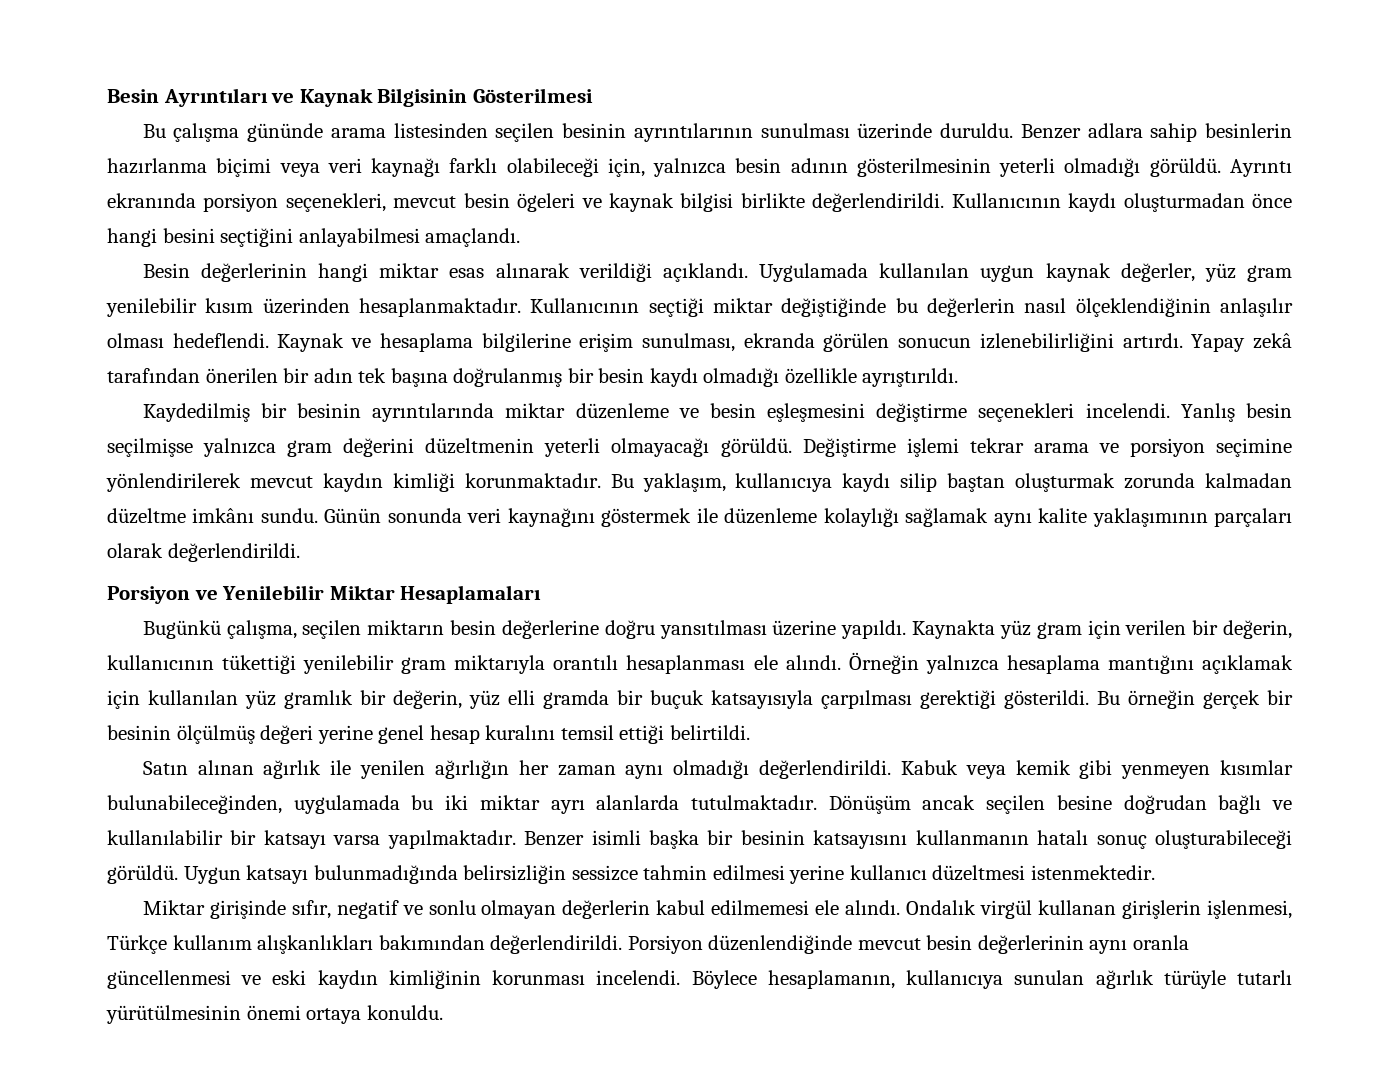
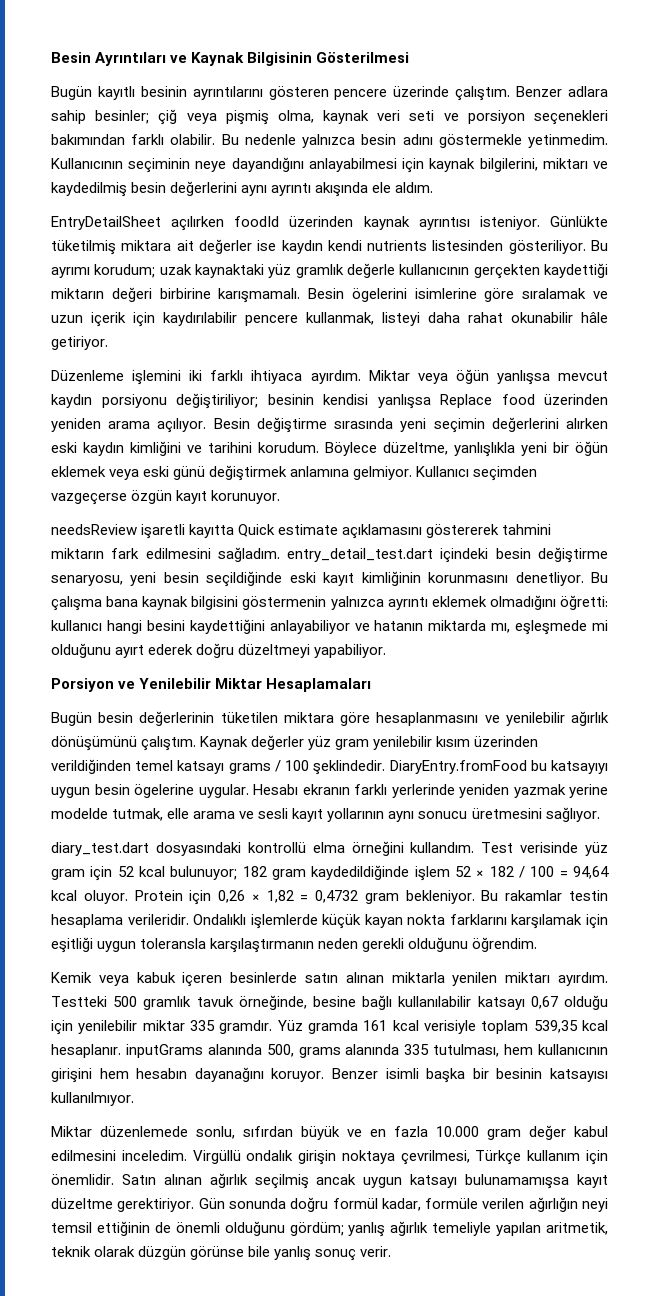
- Bu çalışma gününde arama listesinden seçilen besinin ayrıntılarının sunulması üzerinde duruldu. Benzer adlara sahip besinlerin hazırlanma biçimi veya veri kaynağı farklı olabileceği için, yalnızca besin adının gösterilmesinin yeterli olmadığı görüldü. Ayrıntı ekranında porsiyon seçenekleri, mevcut besin ögeleri ve kaynak bilgisi birlikte değerlendirildi. Kullanıcının kaydı oluşturmadan önce hangi besini seçtiğini anlayabilmesi amaçlandı.
- Besin değerlerinin hangi miktar esas alınarak verildiği açıklandı. Uygulamada kullanılan uygun kaynak değerler, yüz gram yenilebilir kısım üzerinden hesaplanmaktadır. Kullanıcının seçtiği miktar değiştiğinde bu değerlerin nasıl ölçeklendiğinin anlaşılır olması hedeflendi. Kaynak ve hesaplama bilgilerine erişim sunulması, ekranda görülen sonucun izlenebilirliğini artırdı. Yapay zekâ tarafından önerilen bir adın tek başına doğrulanmış bir besin kaydı olmadığı özellikle ayrıştırıldı.
- Kaydedilmiş bir besinin ayrıntılarında miktar düzenleme ve besin eşleşmesini değiştirme seçenekleri incelendi. Yanlış besin seçilmişse yalnızca gram değerini düzeltmenin yeterli olmayacağı görüldü. Değiştirme işlemi tekrar arama ve porsiyon seçimine yönlendirilerek mevcut kaydın kimliği korunmaktadır. Bu yaklaşım, kullanıcıya kaydı silip baştan oluşturmak zorunda kalmadan düzeltme imkânı sundu. Günün sonunda veri kaynağını göstermek ile düzenleme kolaylığı sağlamak aynı kalite yaklaşımının parçaları olarak değerlendirildi.
+ Bugün kayıtlı besinin ayrıntılarını gösteren pencere üzerinde çalıştım. Benzer adlara sahip besinler; çiğ veya pişmiş olma, kaynak veri seti ve porsiyon seçenekleri bakımından farklı olabilir. Bu nedenle yalnızca besin adını göstermekle yetinmedim. Kullanıcının seçiminin neye dayandığını anlayabilmesi için kaynak bilgilerini, miktarı ve kaydedilmiş besin değerlerini aynı ayrıntı akışında ele aldım.
+ EntryDetailSheet açılırken foodId üzerinden kaynak ayrıntısı isteniyor. Günlükte tüketilmiş miktara ait değerler ise kaydın kendi nutrients listesinden gösteriliyor. Bu ayrımı korudum; uzak kaynaktaki yüz gramlık değerle kullanıcının gerçekten kaydettiği miktarın değeri birbirine karışmamalı. Besin ögelerini isimlerine göre sıralamak ve uzun içerik için kaydırılabilir pencere kullanmak, listeyi daha rahat okunabilir hâle getiriyor.
+ Düzenleme işlemini iki farklı ihtiyaca ayırdım. Miktar veya öğün yanlışsa mevcut kaydın porsiyonu değiştiriliyor; besinin kendisi yanlışsa Replace food üzerinden yeniden arama açılıyor. Besin değiştirme sırasında yeni seçimin değerlerini alırken eski kaydın kimliğini ve tarihini korudum. Böylece düzeltme, yanlışlıkla yeni bir öğün eklemek veya eski günü değiştirmek anlamına gelmiyor. Kullanıcı seçimden vazgeçerse özgün kayıt korunuyor.
+ needsReview işaretli kayıtta Quick estimate açıklamasını göstererek tahmini miktarın fark edilmesini sağladım. entry_detail_test.dart içindeki besin değiştirme senaryosu, yeni besin seçildiğinde eski kayıt kimliğinin korunmasını denetliyor. Bu çalışma bana kaynak bilgisini göstermenin yalnızca ayrıntı eklemek olmadığını öğretti: kullanıcı hangi besini kaydettiğini anlayabiliyor ve hatanın miktarda mı, eşleşmede mi olduğunu ayırt ederek doğru düzeltmeyi yapabiliyor.
- Bugünkü çalışma, seçilen miktarın besin değerlerine doğru yansıtılması üzerine yapıldı. Kaynakta yüz gram için verilen bir değerin, kullanıcının tükettiği yenilebilir gram miktarıyla orantılı hesaplanması ele alındı. Örneğin yalnızca hesaplama mantığını açıklamak için kullanılan yüz gramlık bir değerin, yüz elli gramda bir buçuk katsayısıyla çarpılması gerektiği gösterildi. Bu örneğin gerçek bir besinin ölçülmüş değeri yerine genel hesap kuralını temsil ettiği belirtildi.
- Satın alınan ağırlık ile yenilen ağırlığın her zaman aynı olmadığı değerlendirildi. Kabuk veya kemik gibi yenmeyen kısımlar bulunabileceğinden, uygulamada bu iki miktar ayrı alanlarda tutulmaktadır. Dönüşüm ancak seçilen besine doğrudan bağlı ve kullanılabilir bir katsayı varsa yapılmaktadır.
+ Bugün besin değerlerinin tüketilen miktara göre hesaplanmasını ve yenilebilir ağırlık dönüşümünü çalıştım. Kaynak değerler yüz gram yenilebilir kısım üzerinden verildiğinden temel katsayı grams / 100 şeklindedir. DiaryEntry.fromFood bu katsayıyı uygun besin ögelerine uygular. Hesabı ekranın farklı yerlerinde yeniden yazmak yerine modelde tutmak, elle arama ve sesli kayıt yollarının aynı sonucu üretmesini sağlıyor.
+ diary_test.dart dosyasındaki kontrollü elma örneğini kullandım. Test verisinde yüz gram için 52 kcal bulunuyor; 182 gram kaydedildiğinde işlem 52 × 182 / 100 = 94,64 kcal oluyor. Protein için 0,26 × 1,82 = 0,4732 gram bekleniyor. Bu rakamlar testin hesaplama verileridir. Ondalıklı işlemlerde küçük kayan nokta farklarını karşılamak için eşitliği uygun toleransla karşılaştırmanın neden gerekli olduğunu öğrendim.
+ Kemik veya kabuk içeren besinlerde satın alınan miktarla yenilen miktarı ayırdım. Testteki 500 gramlık tavuk örneğinde, besine bağlı kullanılabilir katsayı 0,67 olduğu için yenilebilir miktar 335 gramdır. Yüz gramda 161 kcal verisiyle toplam 539,35 kcal hesaplanır. inputGrams alanında 500, grams alanında 335 tutulması, hem kullanıcının girişini hem hesabın dayanağını koruyor.
- Benzer isimli başka bir besinin katsayısını kullanmanın hatalı sonuç oluşturabileceği görüldü. Uygun katsayı bulunmadığında belirsizliğin sessizce tahmin edilmesi yerine kullanıcı düzeltmesi istenmektedir.
- Miktar girişinde sıfır, negatif ve sonlu olmayan değerlerin kabul edilmemesi ele alındı. Ondalık virgül kullanan girişlerin işlenmesi, Türkçe kullanım alışkanlıkları bakımından değerlendirildi. Porsiyon düzenlendiğinde mevcut besin değerlerinin aynı oranla güncellenmesi ve eski kaydın kimliğinin korunması incelendi. Böylece hesaplamanın, kullanıcıya sunulan ağırlık türüyle tutarlı yürütülmesinin önemi ortaya konuldu.
+ Benzer isimli başka bir besinin katsayısı kullanılmıyor.
+ Miktar düzenlemede sonlu, sıfırdan büyük ve en fazla 10.000 gram değer kabul edilmesini inceledim. Virgüllü ondalık girişin noktaya çevrilmesi, Türkçe kullanım için önemlidir. Satın alınan ağırlık seçilmiş ancak uygun katsayı bulunamamışsa kayıt düzeltme gerektiriyor. Gün sonunda doğru formül kadar, formüle verilen ağırlığın neyi temsil ettiğinin de önemli olduğunu gördüm; yanlış ağırlık temeliyle yapılan aritmetik, teknik olarak düzgün görünse bile yanlış sonuç verir.

